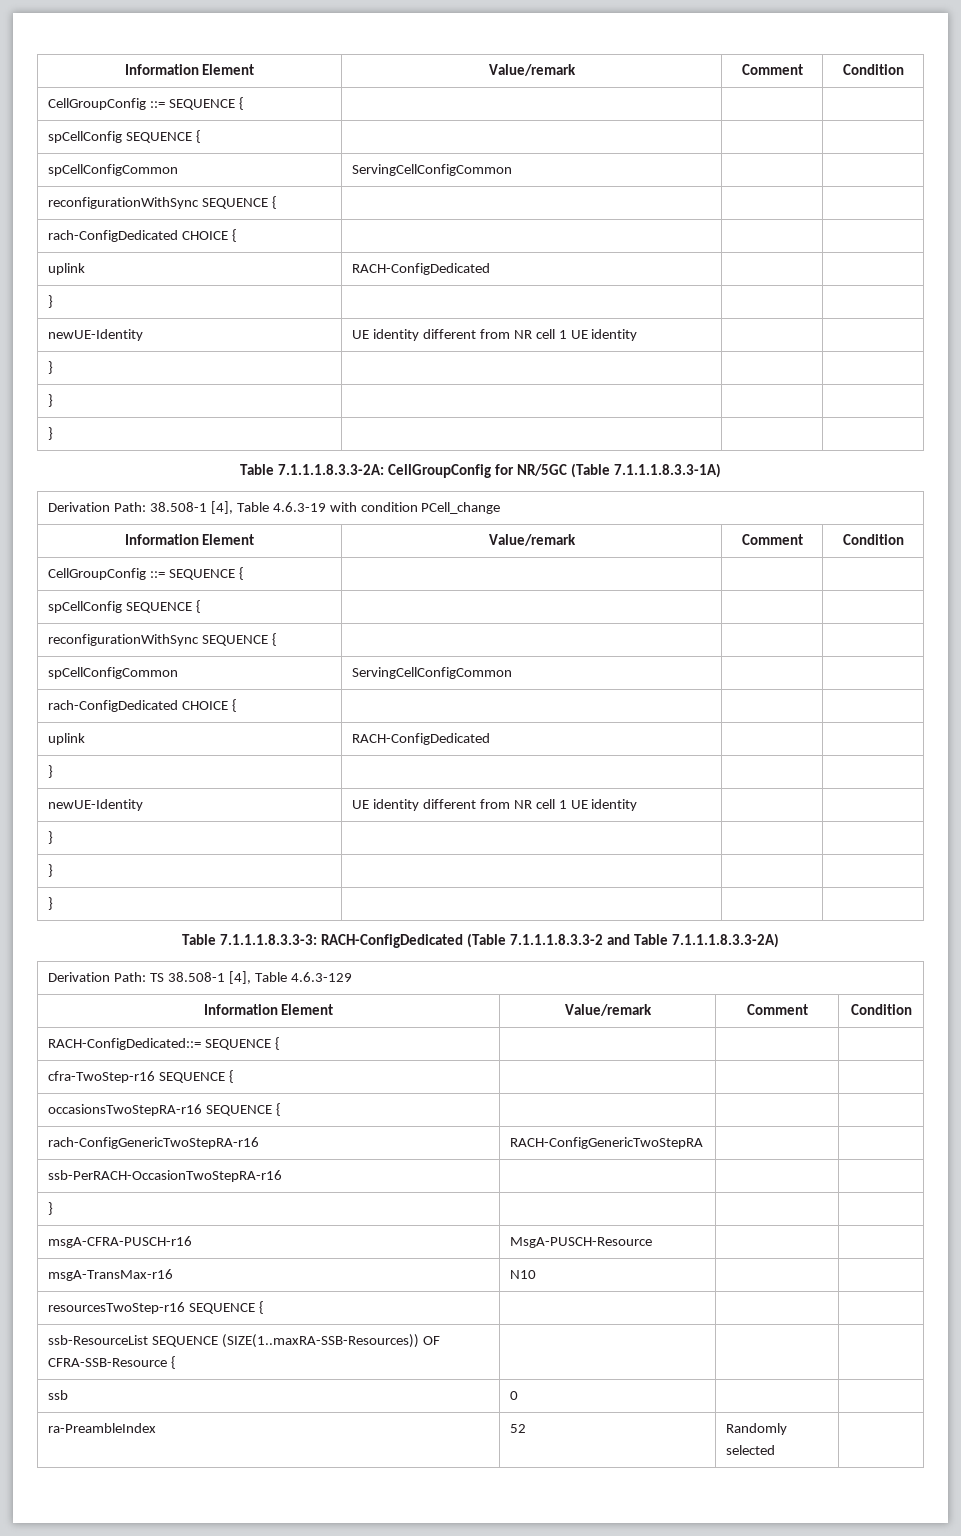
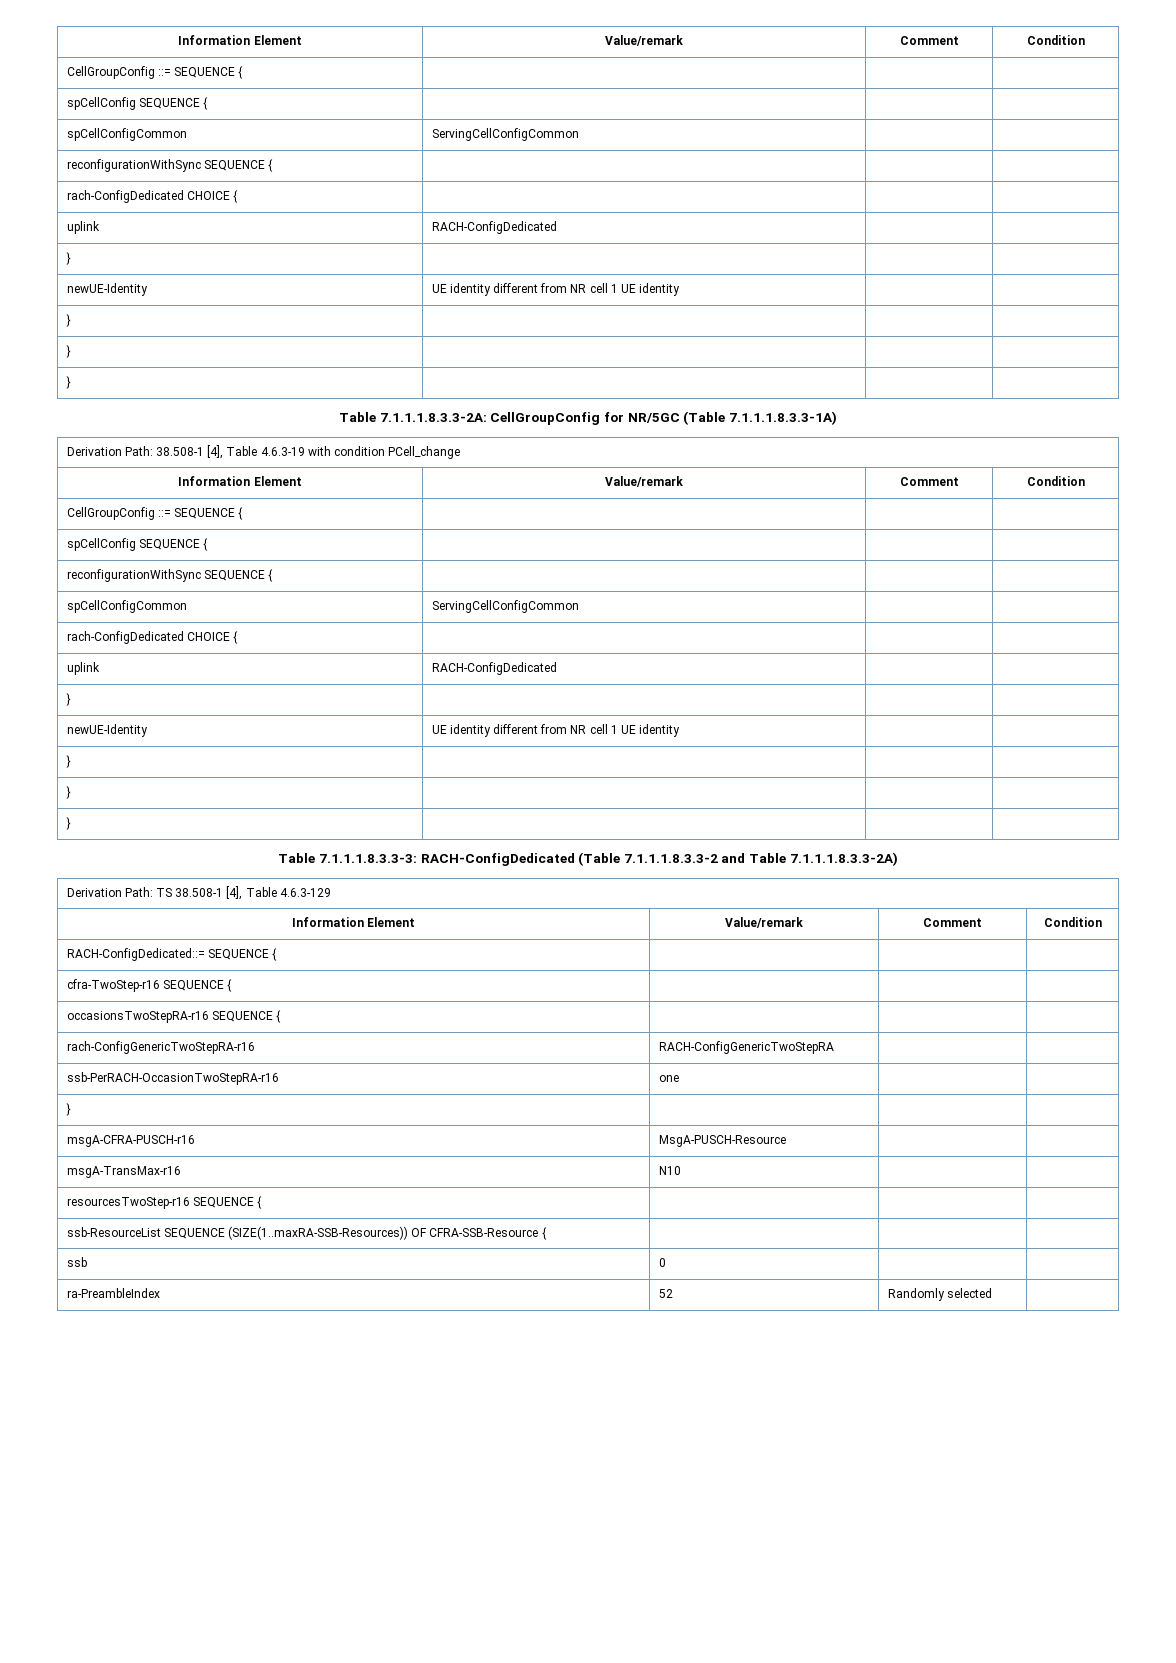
- ssb-PerRACH-OccasionTwoStepRA-r16 | | |
+ ssb-PerRACH-OccasionTwoStepRA-r16 | one | |

